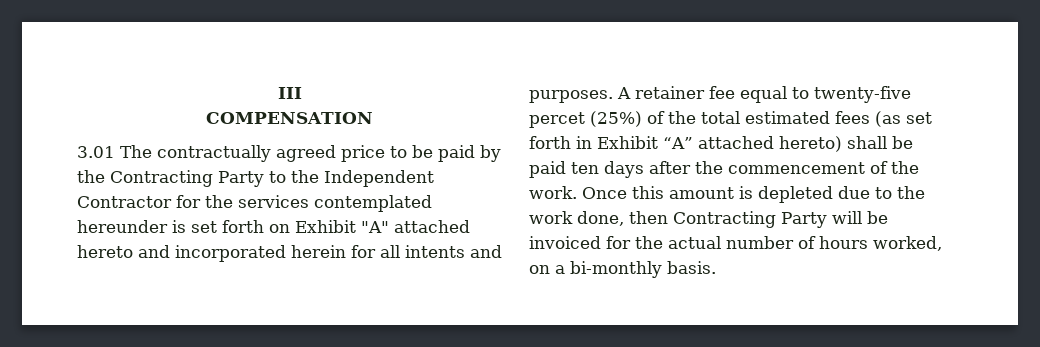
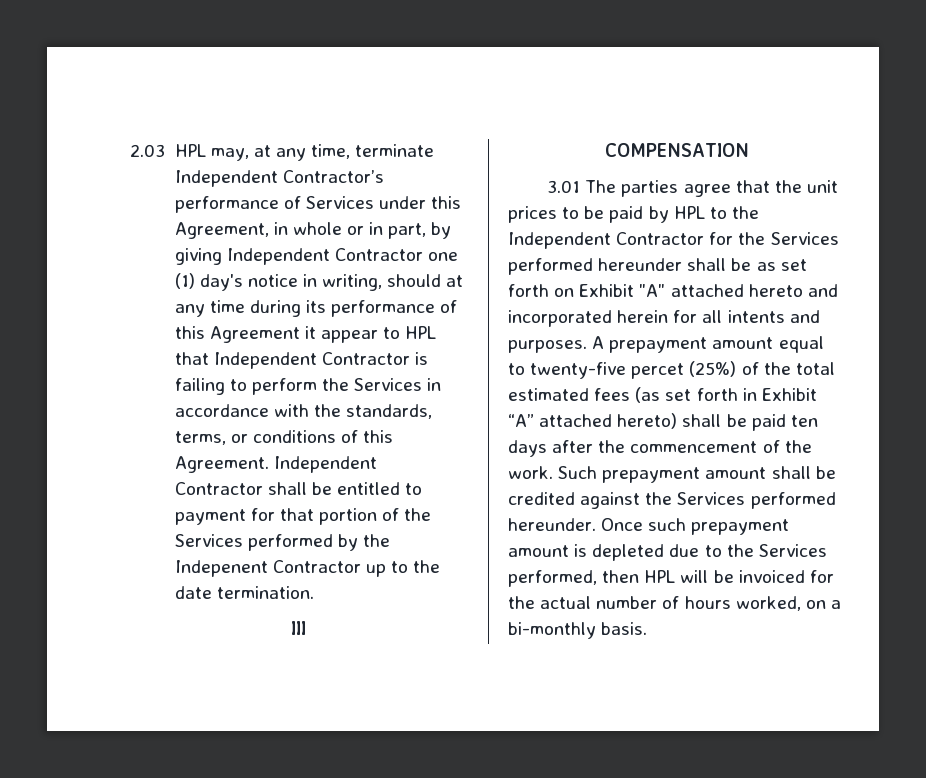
+ 2.03 HPL may, at any time, terminate Independent Contractor’s performance of Services under this Agreement, in whole or in part, by giving Independent Contractor one (1) day's notice in writing, should at any time during its performance of this Agreement it appear to HPL that Independent Contractor is failing to perform the Services in accordance with the standards, terms, or conditions of this Agreement. Independent Contractor shall be entitled to payment for that portion of the Services performed by the Indepenent Contractor up to the date termination.
  III
  COMPENSATION
- 3.01 The contractually agreed price to be paid by the Contracting Party to the Independent Contractor for the services contemplated hereunder is set forth on Exhibit "A" attached hereto and incorporated herein for all intents and purposes.
+ 3.01 The parties agree that the unit prices to be paid by HPL to the Independent Contractor for the Services performed hereunder shall be as set forth on Exhibit "A" attached hereto and incorporated herein for all intents and purposes.
- A retainer fee equal to twenty-five percet (25%) of the total estimated fees (as set forth in Exhibit “A” attached hereto) shall be paid ten days after the commencement of the work.
+ A prepayment amount equal to twenty-five percet (25%) of the total estimated fees (as set forth in Exhibit “A” attached hereto) shall be paid ten days after the commencement of the work.
- Once this amount is depleted due to the work done, then Contracting Party will be invoiced for the actual number of hours worked, on a bi-monthly basis.
+ Such prepayment amount shall be credited against the Services performed hereunder. Once such prepayment amount is depleted due to the Services performed, then HPL will be invoiced for the actual number of hours worked, on a bi-monthly basis.

